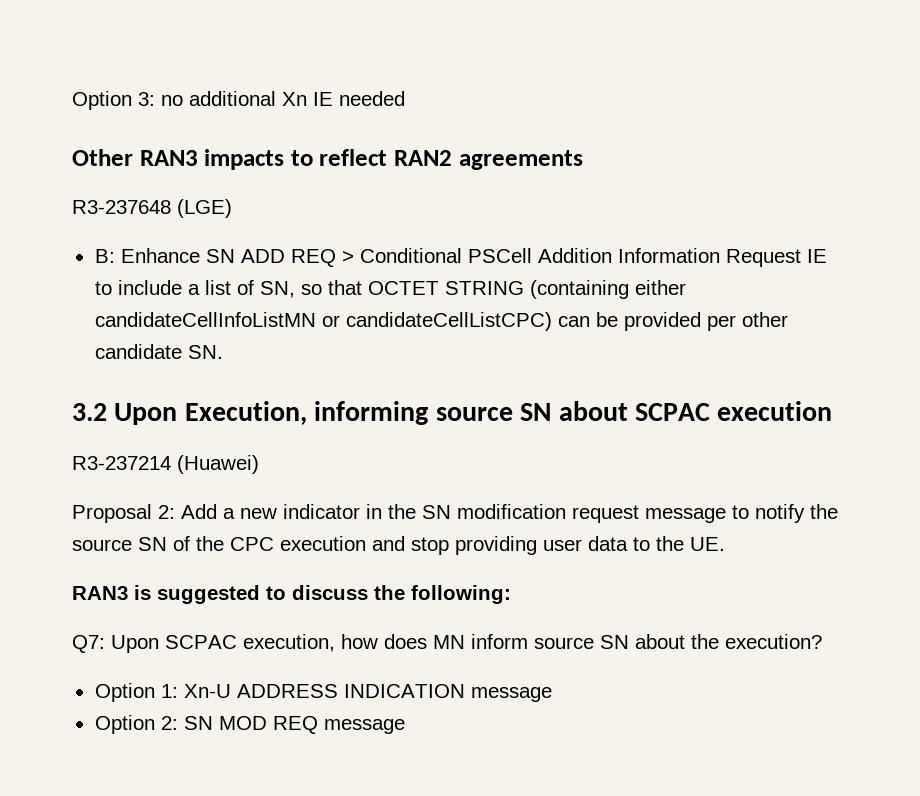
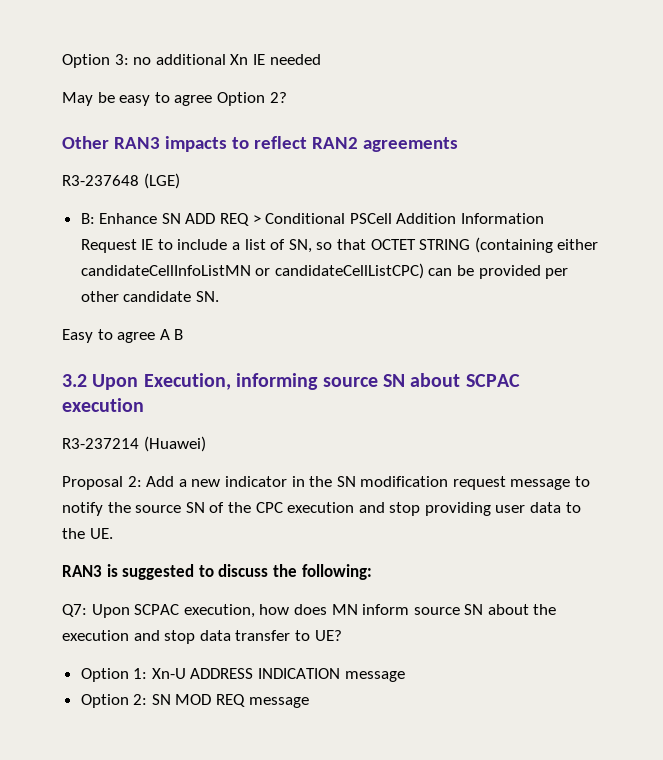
+ May be easy to agree Option 2?
+ Easy to agree A B
- Q7: Upon SCPAC execution, how does MN inform source SN about the execution?
+ Q7: Upon SCPAC execution, how does MN inform source SN about the execution and stop data transfer to UE?

